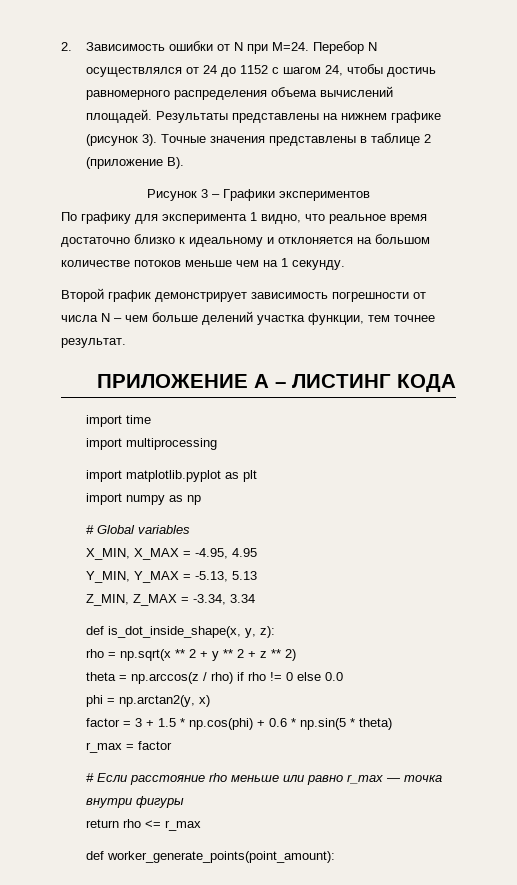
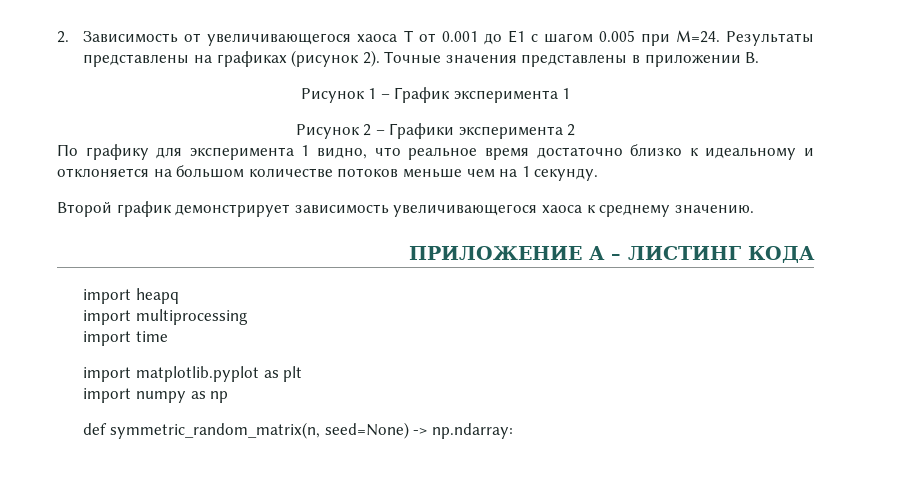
- 2. Зависимость ошибки от N при M=24. Перебор N осуществлялся от 24 до 1152 с шагом 24, чтобы достичь равномерного распределения объема вычислений площадей. Результаты представлены на нижнем графике (рисунок 3). Точные значения представлены в таблице 2 (приложение В).
- Рисунок 3 – Графики экспериментов
+ 2. Зависимость от увеличивающегося хаоса T от 0.001 до E1 с шагом 0.005 при M=24. Результаты представлены на графиках (рисунок 2). Точные значения представлены в приложении В.
+ Рисунок 1 – График эксперимента 1
+ Рисунок 2 – Графики эксперимента 2
- Второй график демонстрирует зависимость погрешности от числа N – чем больше делений участка функции, тем точнее результат.
+ Второй график демонстрирует зависимость увеличивающегося хаоса к среднему значению.
- import time
+ import heapq
+ import time
- # Global variables
- X_MIN, X_MAX = -4.95, 4.95
- Y_MIN, Y_MAX = -5.13, 5.13
- Z_MIN, Z_MAX = -3.34, 3.34
- def is_dot_inside_shape(x, y, z):
- rho = np.sqrt(x ** 2 + y ** 2 + z ** 2)
- theta = np.arccos(z / rho) if rho != 0 else 0.0
- phi = np.arctan2(y, x)
- factor = 3 + 1.5 * np.cos(phi) + 0.6 * np.sin(5 * theta)
- r_max = factor
- # Если расстояние rho меньше или равно r_max — точка внутри фигуры
- return rho <= r_max
- def worker_generate_points(point_amount):
+ def symmetric_random_matrix(n, seed=None) -> np.ndarray:

